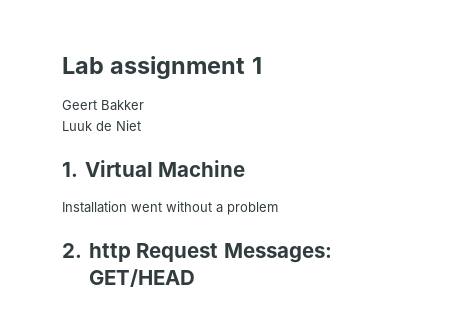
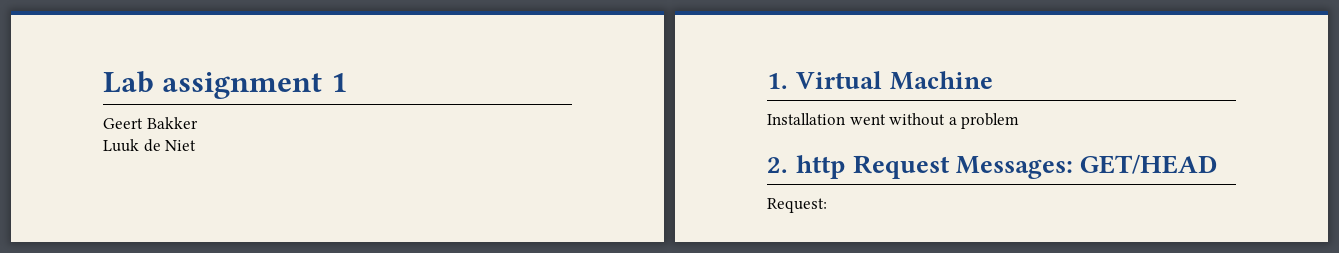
+ Request:

